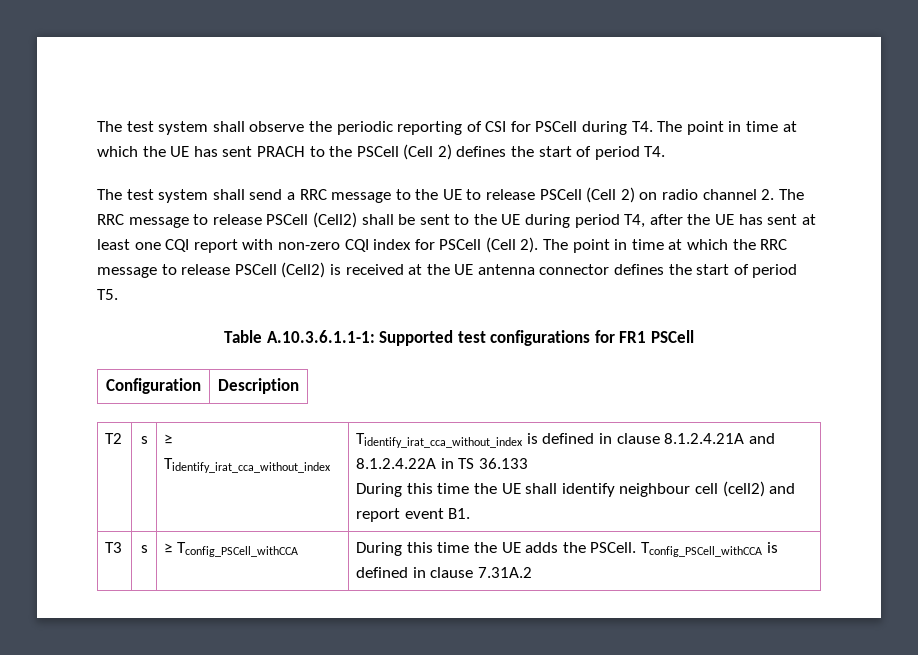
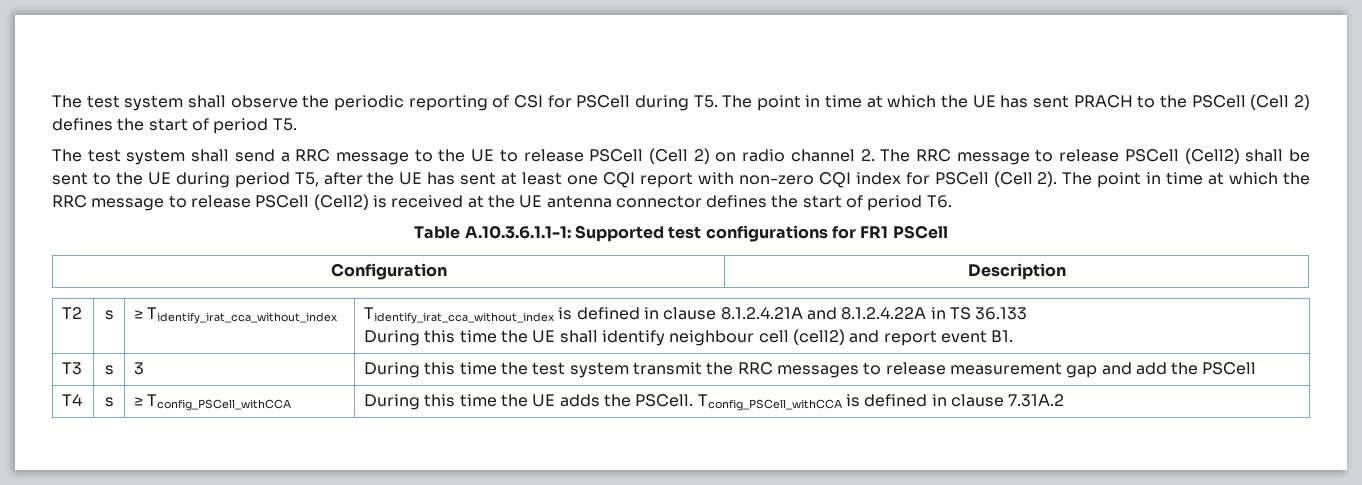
- The test system shall observe the periodic reporting of CSI for PSCell during T4. The point in time at which the UE has sent PRACH to the PSCell (Cell 2) defines the start of period T4.
+ The test system shall observe the periodic reporting of CSI for PSCell during T5. The point in time at which the UE has sent PRACH to the PSCell (Cell 2) defines the start of period T5.
- The test system shall send a RRC message to the UE to release PSCell (Cell 2) on radio channel 2. The RRC message to release PSCell (Cell2) shall be sent to the UE during period T4, after the UE has sent at least one CQI report with non-zero CQI index for PSCell (Cell 2).
+ The test system shall send a RRC message to the UE to release PSCell (Cell 2) on radio channel 2. The RRC message to release PSCell (Cell2) shall be sent to the UE during period T5, after the UE has sent at least one CQI report with non-zero CQI index for PSCell (Cell 2).
- The point in time at which the RRC message to release PSCell (Cell2) is received at the UE antenna connector defines the start of period T5.
+ The point in time at which the RRC message to release PSCell (Cell2) is received at the UE antenna connector defines the start of period T6.
- T3 | s | ≥ Tconfig_PSCell_withCCA | During this time the UE adds the PSCell. Tconfig_PSCell_withCCA is defined in clause 7.31A.2
+ T3 | s | 3 | During this time the test system transmit the RRC messages to release measurement gap and add the PSCell
+ T4 | s | ≥ Tconfig_PSCell_withCCA | During this time the UE adds the PSCell. Tconfig_PSCell_withCCA is defined in clause 7.31A.2

